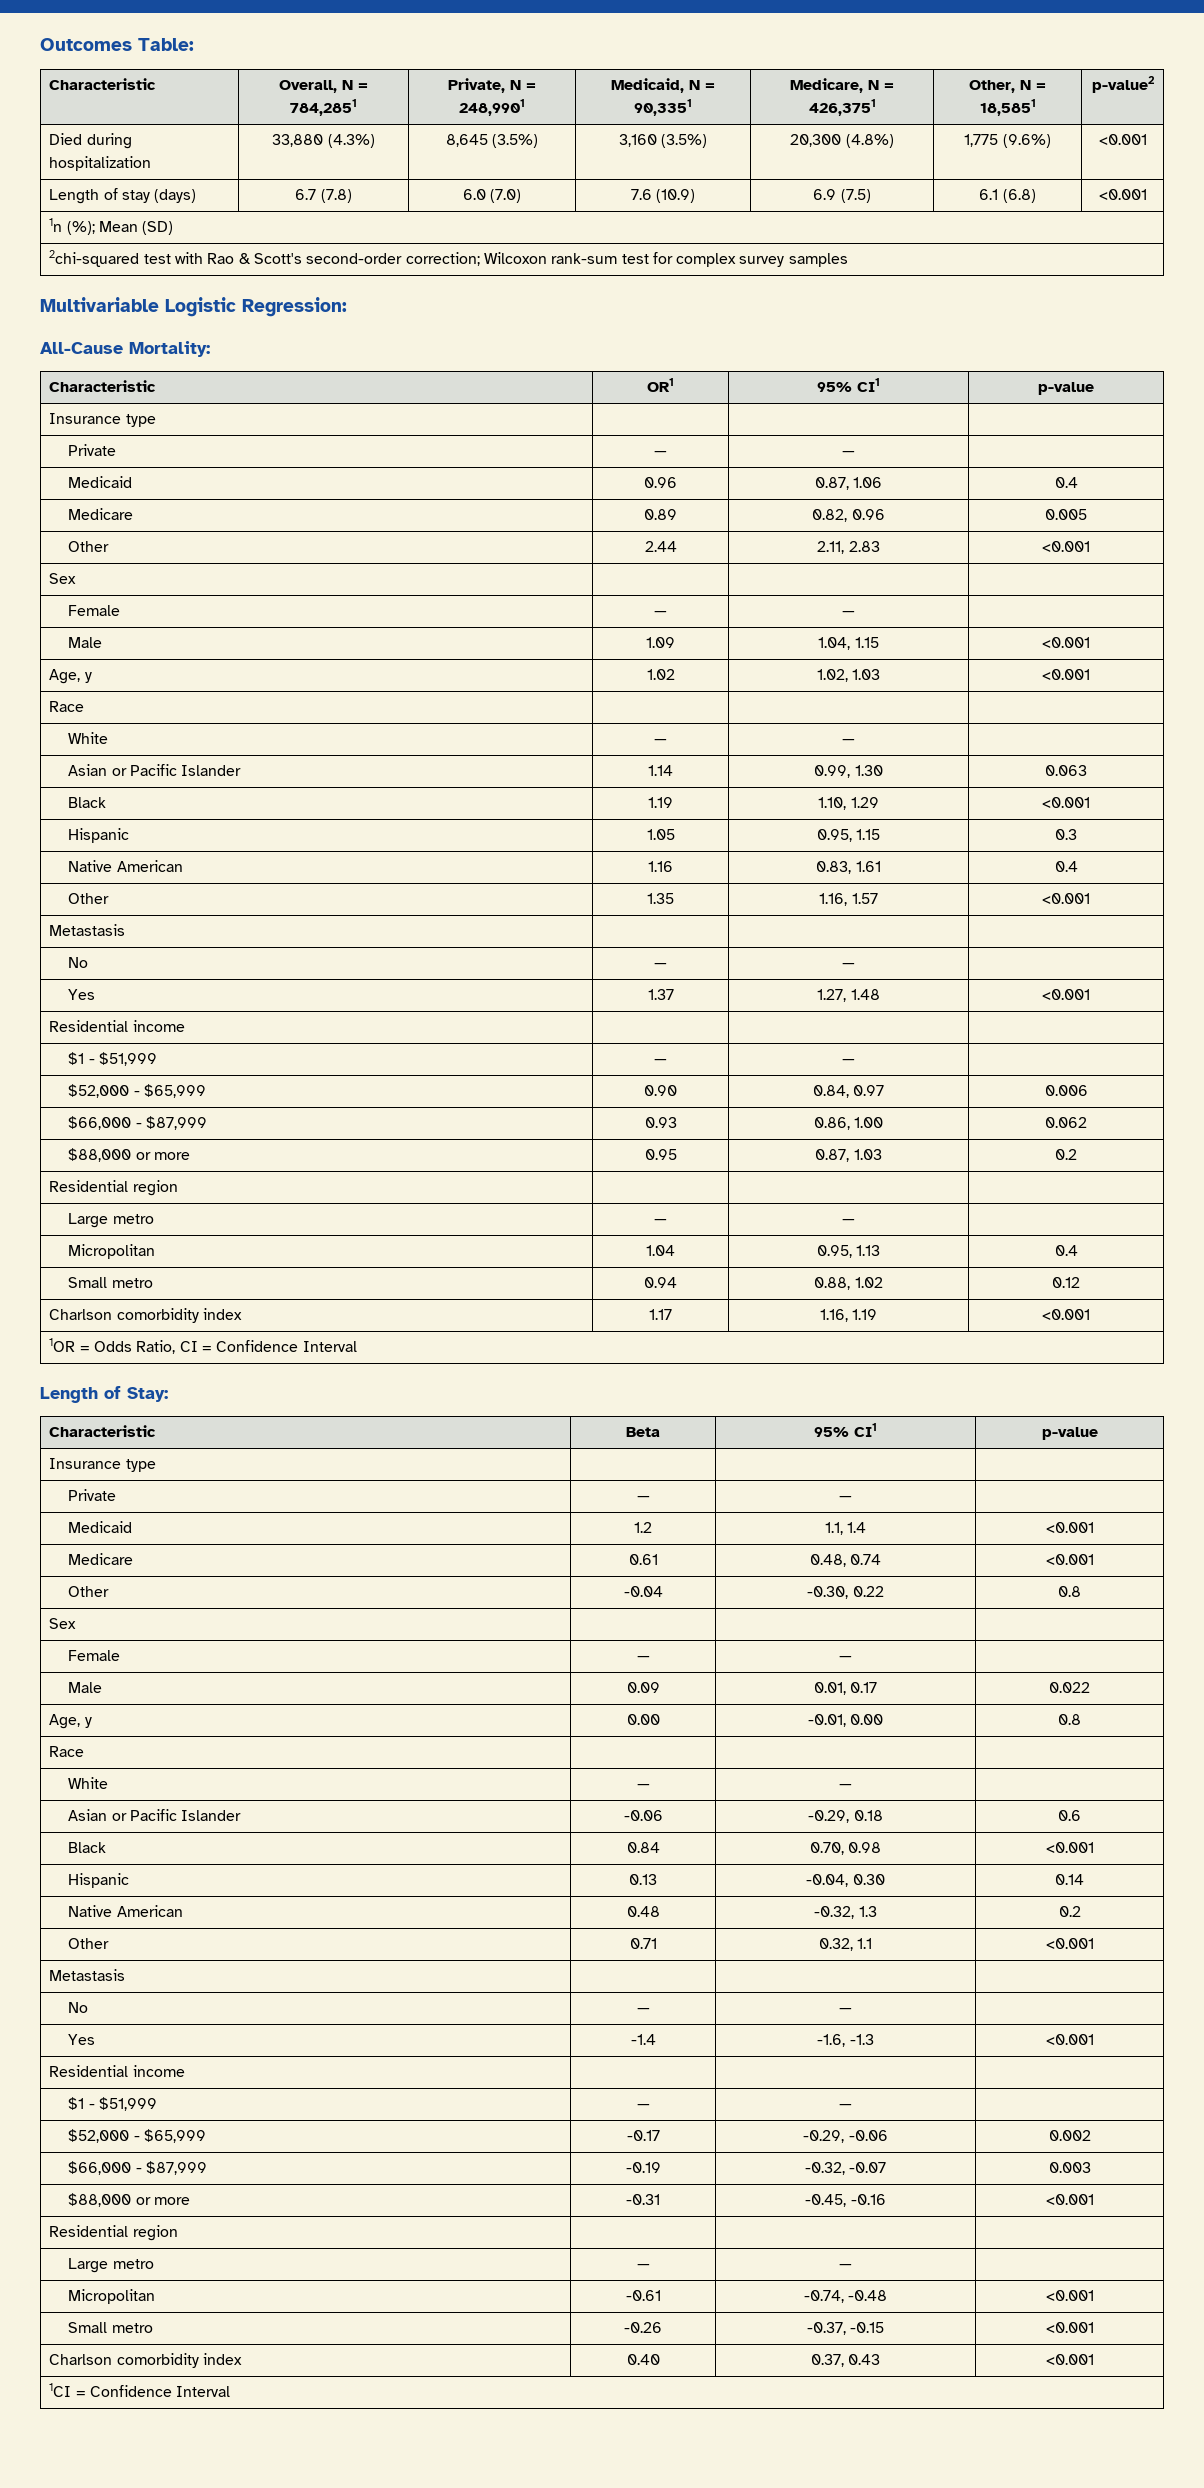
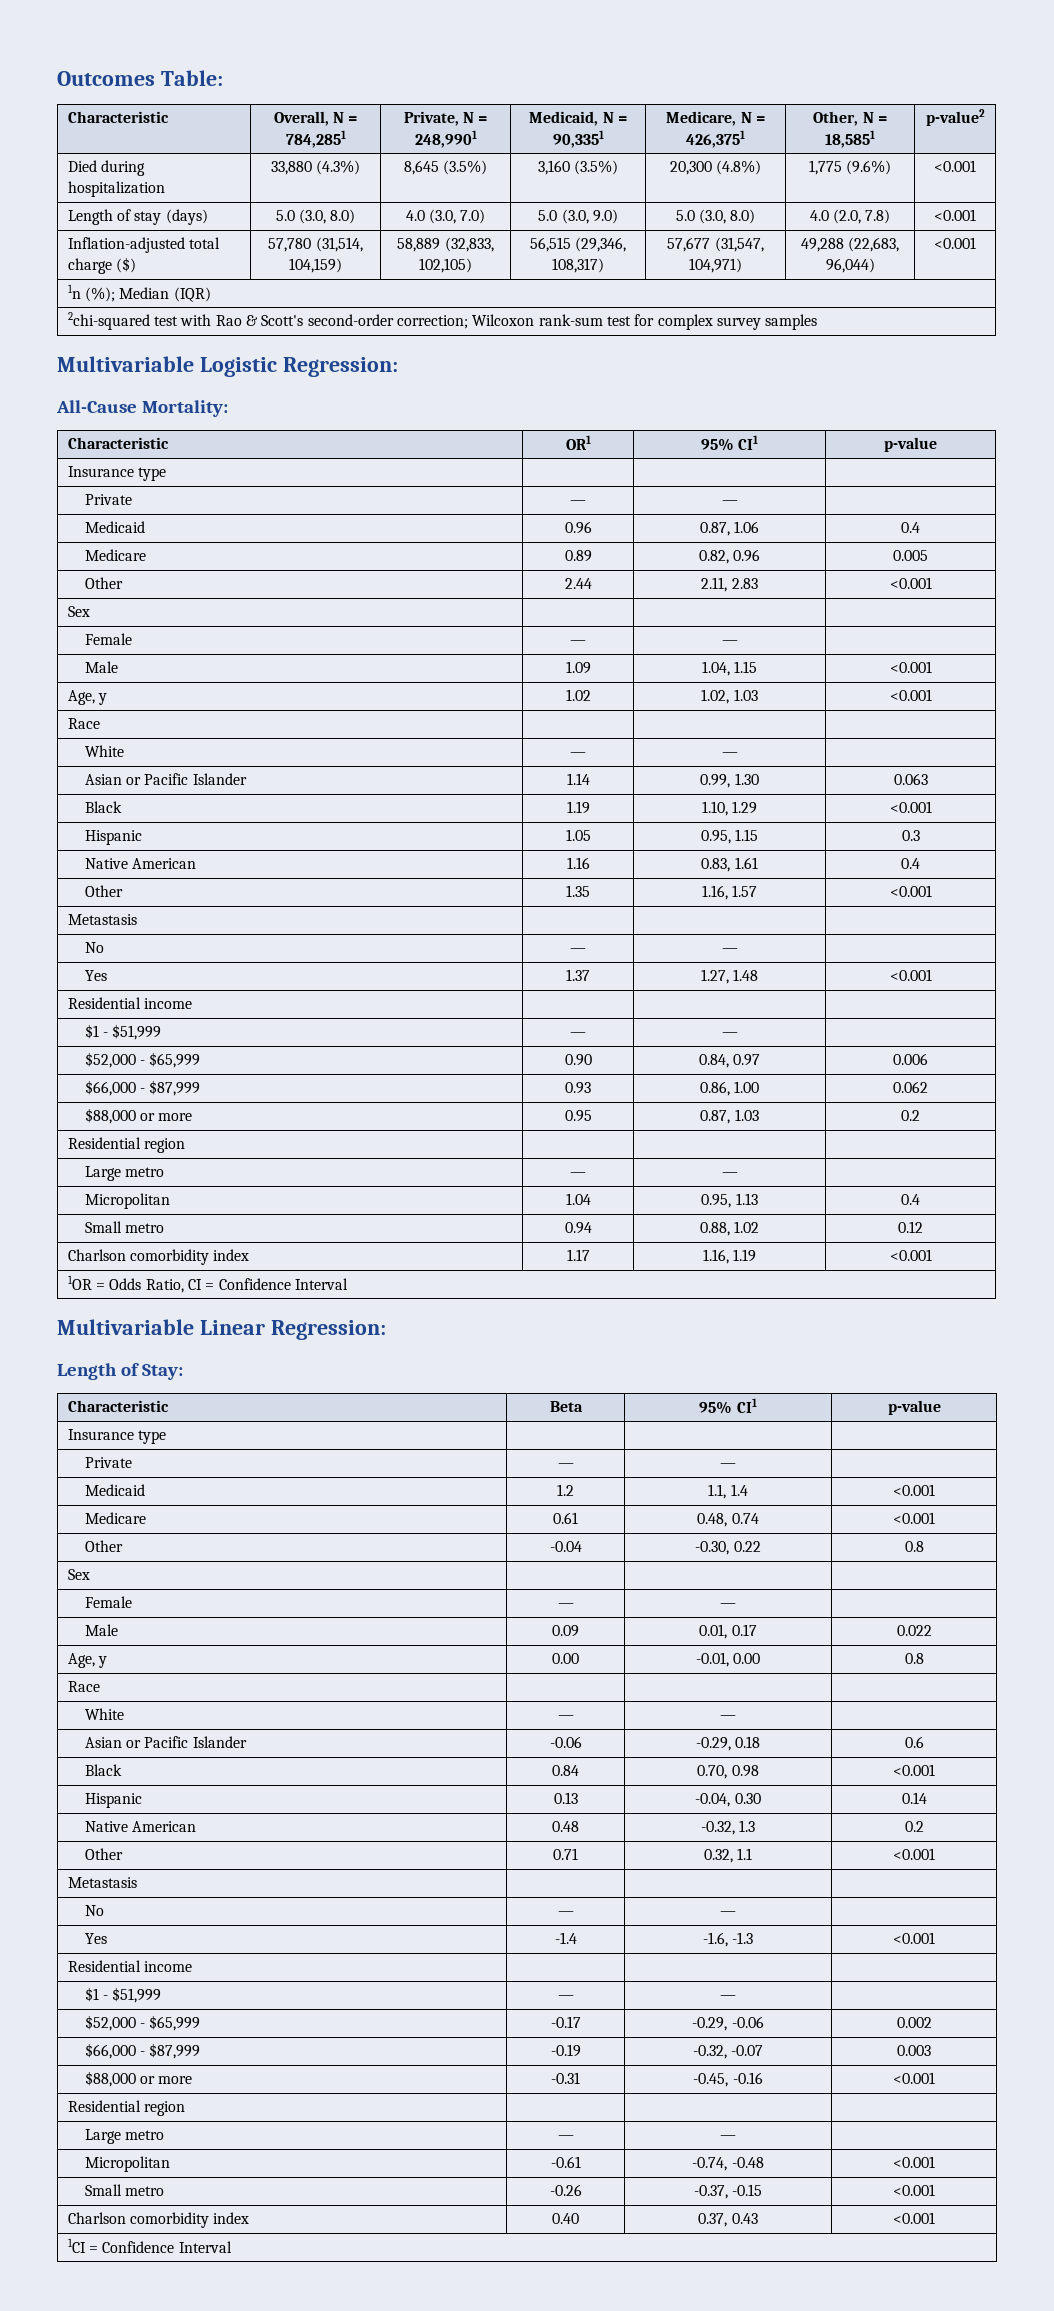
- Length of stay (days) | 6.7 (7.8) | 6.0 (7.0) | 7.6 (10.9) | 6.9 (7.5) | 6.1 (6.8) | <0.001
+ Length of stay (days) | 5.0 (3.0, 8.0) | 4.0 (3.0, 7.0) | 5.0 (3.0, 9.0) | 5.0 (3.0, 8.0) | 4.0 (2.0, 7.8) | <0.001
+ Inflation-adjusted total charge ($) | 57,780 (31,514, 104,159) | 58,889 (32,833, 102,105) | 56,515 (29,346, 108,317) | 57,677 (31,547, 104,971) | 49,288 (22,683, 96,044) | <0.001
- 1n (%); Mean (SD)
+ 1n (%); Median (IQR)
+ Multivariable Linear Regression:

